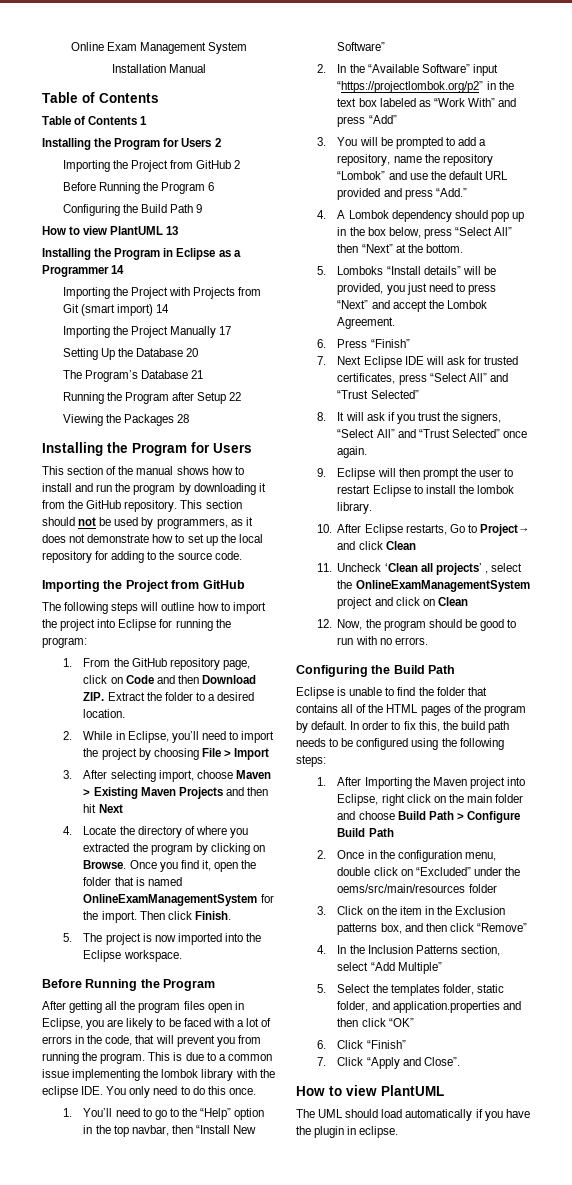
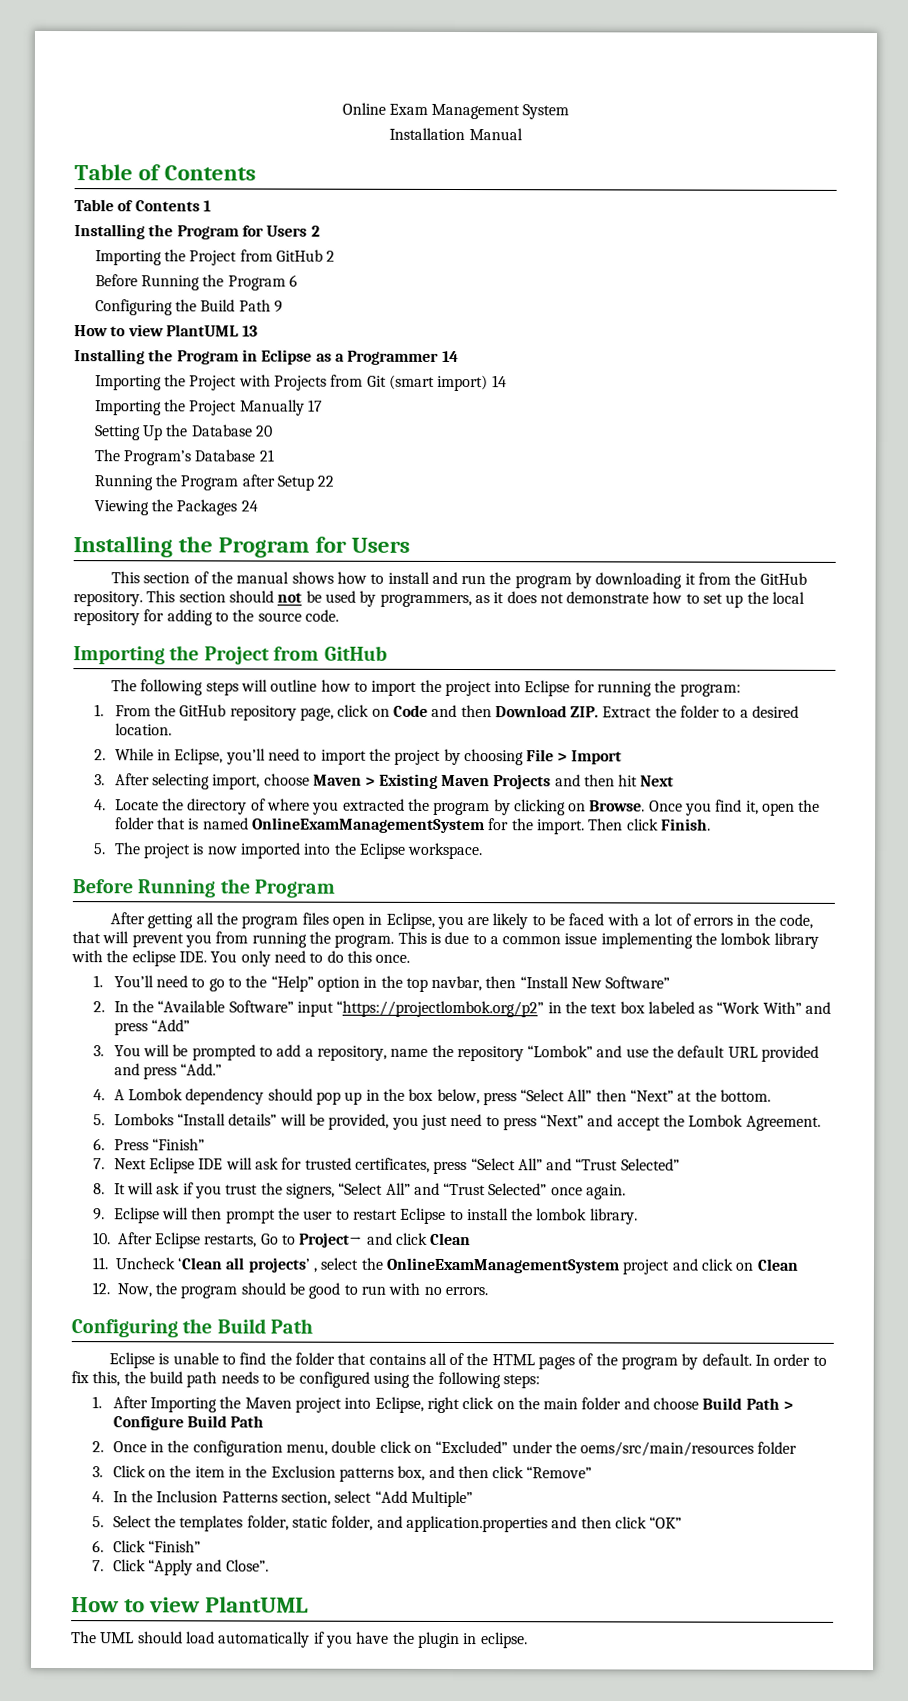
- Viewing the Packages 28
+ Viewing the Packages 24

